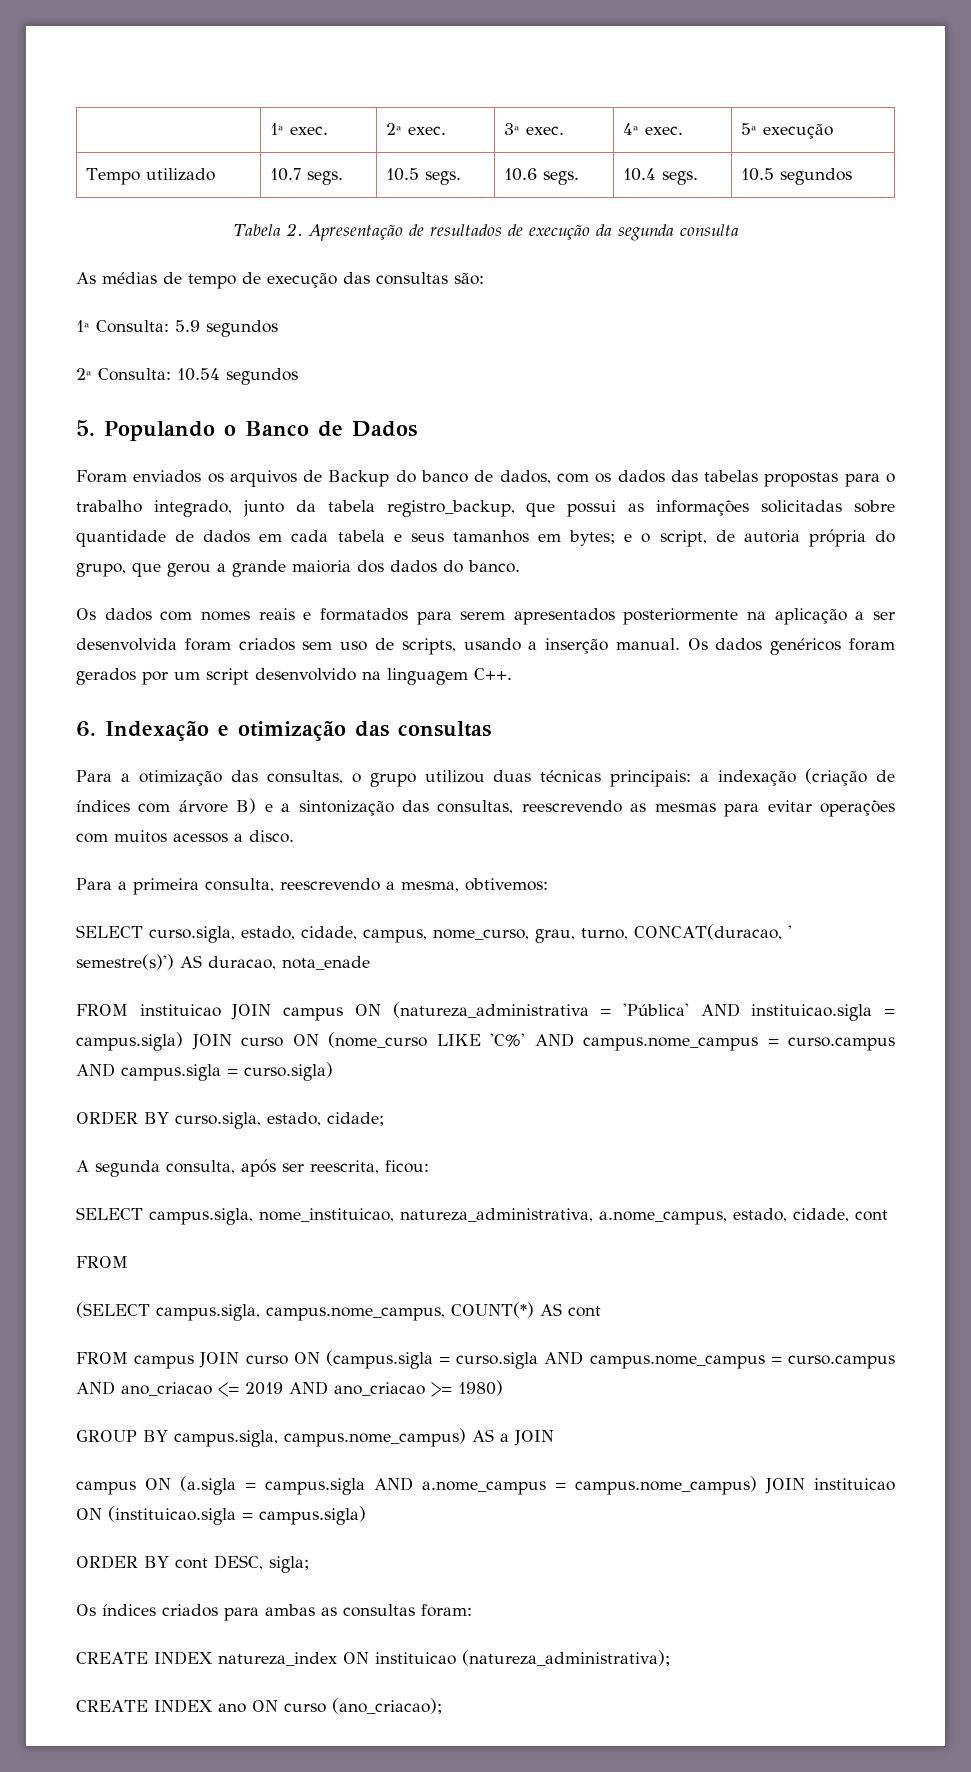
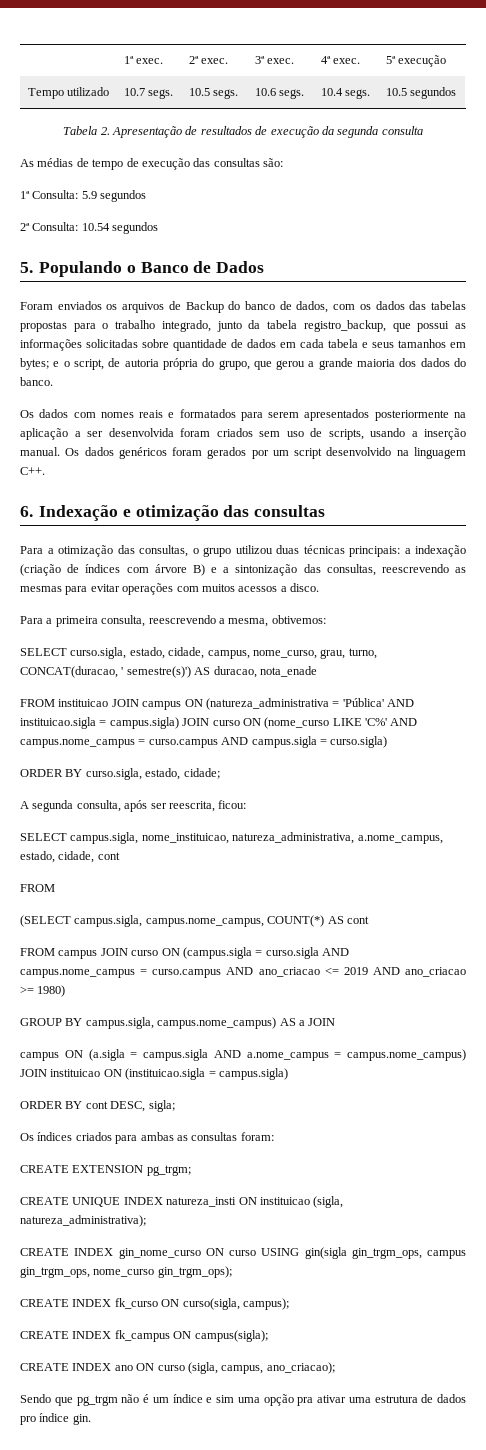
- CREATE INDEX natureza_index ON instituicao (natureza_administrativa);
+ CREATE EXTENSION pg_trgm;
+ CREATE UNIQUE INDEX natureza_insti ON instituicao (sigla, natureza_administrativa);
+ CREATE INDEX gin_nome_curso ON curso USING gin(sigla gin_trgm_ops, campus gin_trgm_ops, nome_curso gin_trgm_ops);
+ CREATE INDEX fk_curso ON curso(sigla, campus);
+ CREATE INDEX fk_campus ON campus(sigla);
- CREATE INDEX ano ON curso (ano_criacao);
+ CREATE INDEX ano ON curso (sigla, campus, ano_criacao);
+ Sendo que pg_trgm não é um índice e sim uma opção pra ativar uma estrutura de dados pro índice gin.

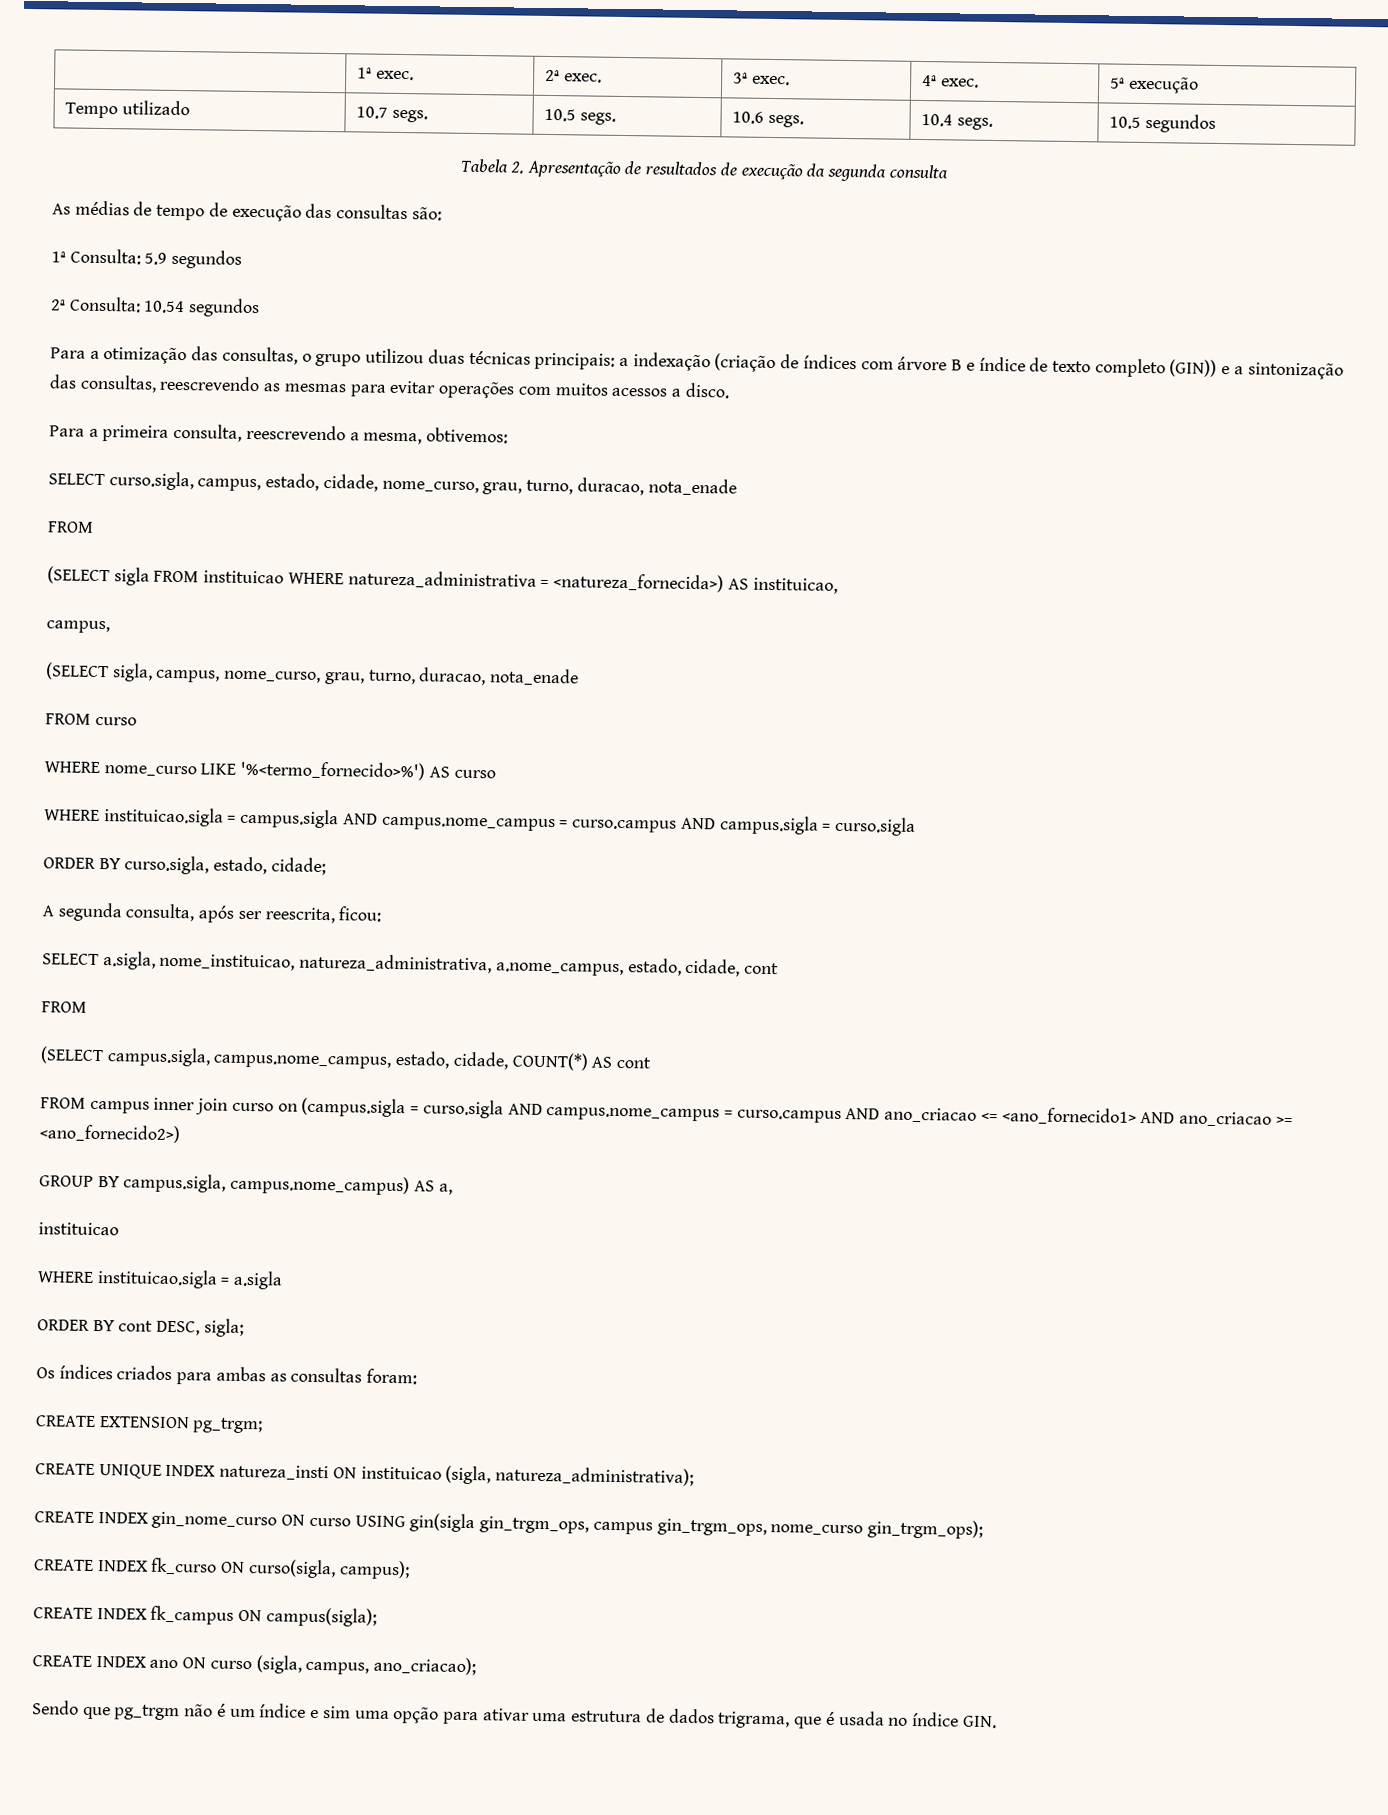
- 5. Populando o Banco de Dados
- Foram enviados os arquivos de Backup do banco de dados, com os dados das tabelas propostas para o trabalho integrado, junto da tabela registro_backup, que possui as informações solicitadas sobre quantidade de dados em cada tabela e seus tamanhos em bytes; e o script, de autoria própria do grupo, que gerou a grande maioria dos dados do banco.
- Os dados com nomes reais e formatados para serem apresentados posteriormente na aplicação a ser desenvolvida foram criados sem uso de scripts, usando a inserção manual. Os dados genéricos foram gerados por um script desenvolvido na linguagem C++.
- 6. Indexação e otimização das consultas
- Para a otimização das consultas, o grupo utilizou duas técnicas principais: a indexação (criação de índices com árvore B) e a sintonização das consultas, reescrevendo as mesmas para evitar operações com muitos acessos a disco.
+ Para a otimização das consultas, o grupo utilizou duas técnicas principais: a indexação (criação de índices com árvore B e índice de texto completo (GIN)) e a sintonização das consultas, reescrevendo as mesmas para evitar operações com muitos acessos a disco.
- SELECT curso.sigla, estado, cidade, campus, nome_curso, grau, turno, CONCAT(duracao, ' semestre(s)') AS duracao, nota_enade
- FROM instituicao JOIN campus ON (natureza_administrativa = 'Pública' AND instituicao.sigla = campus.sigla) JOIN curso ON (nome_curso LIKE 'C%' AND campus.nome_campus = curso.campus AND campus.sigla = curso.sigla)
+ SELECT curso.sigla, campus, estado, cidade, nome_curso, grau, turno, duracao, nota_enade
+ FROM
+ (SELECT sigla FROM instituicao WHERE natureza_administrativa = <natureza_fornecida>) AS instituicao,
+ campus,
+ (SELECT sigla, campus, nome_curso, grau, turno, duracao, nota_enade
+ FROM curso
+ WHERE nome_curso LIKE '%<termo_fornecido>%') AS curso
+ WHERE instituicao.sigla = campus.sigla AND campus.nome_campus = curso.campus AND campus.sigla = curso.sigla
- SELECT campus.sigla, nome_instituicao, natureza_administrativa, a.nome_campus, estado, cidade, cont
+ SELECT a.sigla, nome_instituicao, natureza_administrativa, a.nome_campus, estado, cidade, cont
- (SELECT campus.sigla, campus.nome_campus, COUNT(*) AS cont
+ (SELECT campus.sigla, campus.nome_campus, estado, cidade, COUNT(*) AS cont
- FROM campus JOIN curso ON (campus.sigla = curso.sigla AND campus.nome_campus = curso.campus AND ano_criacao <= 2019 AND ano_criacao >= 1980)
+ FROM campus inner join curso on (campus.sigla = curso.sigla AND campus.nome_campus = curso.campus AND ano_criacao <= <ano_fornecido1> AND ano_criacao >= <ano_fornecido2>)
- GROUP BY campus.sigla, campus.nome_campus) AS a JOIN
- campus ON (a.sigla = campus.sigla AND a.nome_campus = campus.nome_campus) JOIN instituicao ON (instituicao.sigla = campus.sigla)
+ GROUP BY campus.sigla, campus.nome_campus) AS a,
+ instituicao
+ WHERE instituicao.sigla = a.sigla
- Sendo que pg_trgm não é um índice e sim uma opção pra ativar uma estrutura de dados pro índice gin.
+ Sendo que pg_trgm não é um índice e sim uma opção para ativar uma estrutura de dados trigrama, que é usada no índice GIN.

